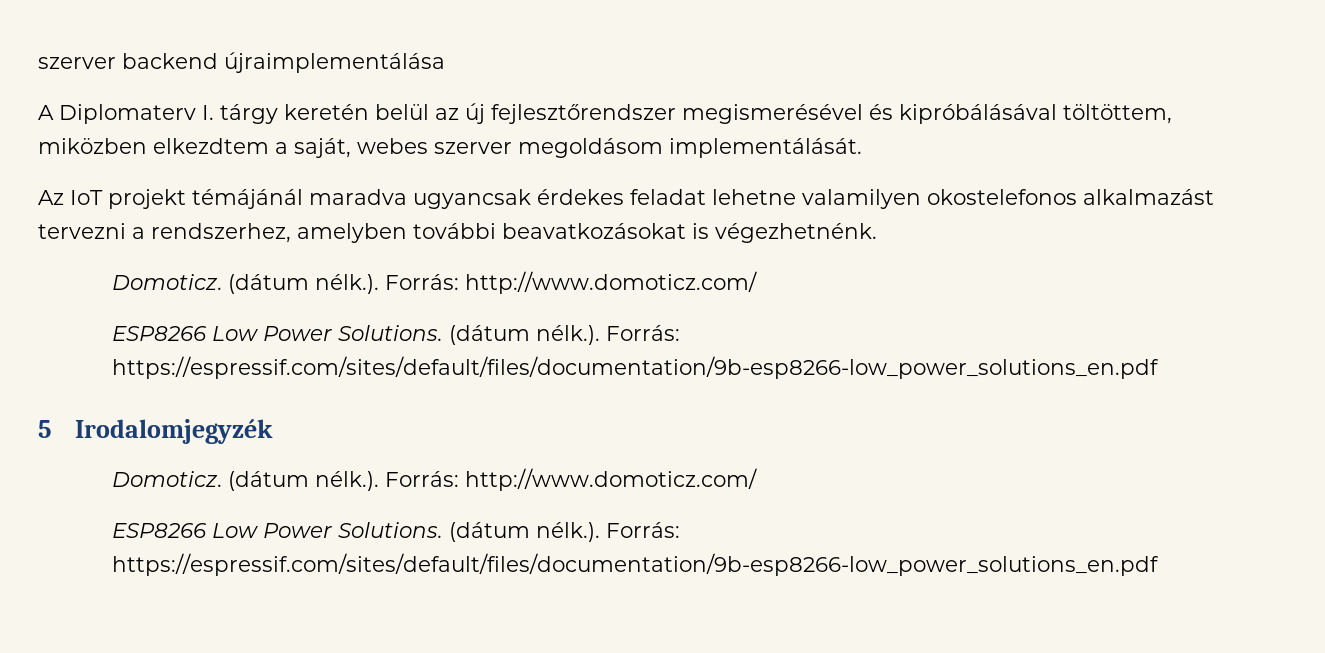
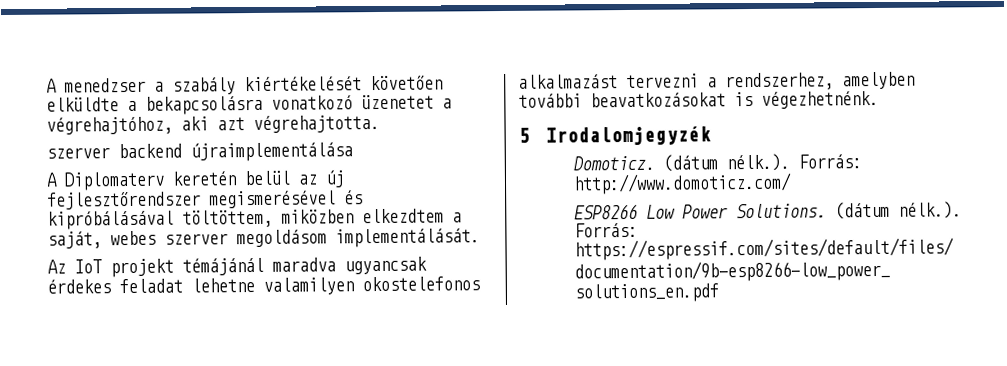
+ A menedzser a szabály kiértékelését követően elküldte a bekapcsolásra vonatkozó üzenetet a végrehajtóhoz, aki azt végrehajtotta.
- A Diplomaterv I. tárgy keretén belül az új fejlesztőrendszer megismerésével és kipróbálásával töltöttem, miközben elkezdtem a saját, webes szerver megoldásom implementálását.
+ A Diplomaterv keretén belül az új fejlesztőrendszer megismerésével és kipróbálásával töltöttem, miközben elkezdtem a saját, webes szerver megoldásom implementálását.
  Az IoT projekt témájánál maradva ugyancsak érdekes feladat lehetne valamilyen okostelefonos alkalmazást tervezni a rendszerhez, amelyben további beavatkozásokat is végezhetnénk.
- Domoticz. (dátum nélk.). Forrás: http://www.domoticz.com/
- ESP8266 Low Power Solutions. (dátum nélk.). Forrás: https://espressif.com/sites/default/files/documentation/9b-esp8266-low_power_solutions_en.pdf

